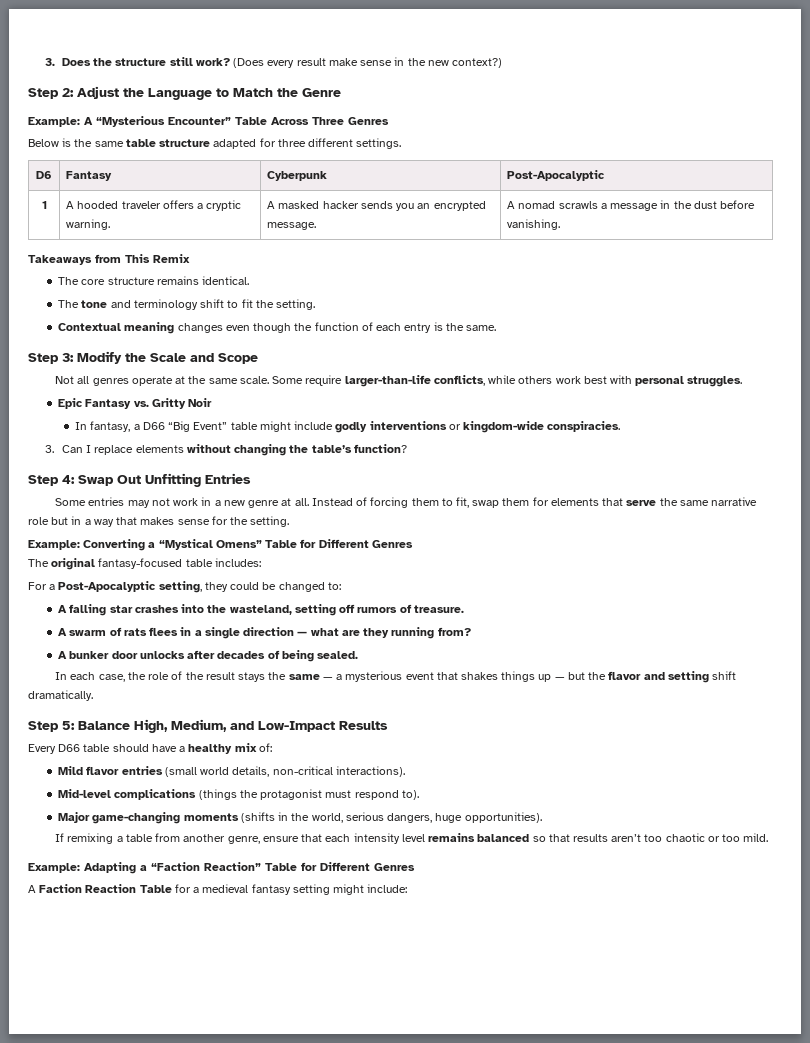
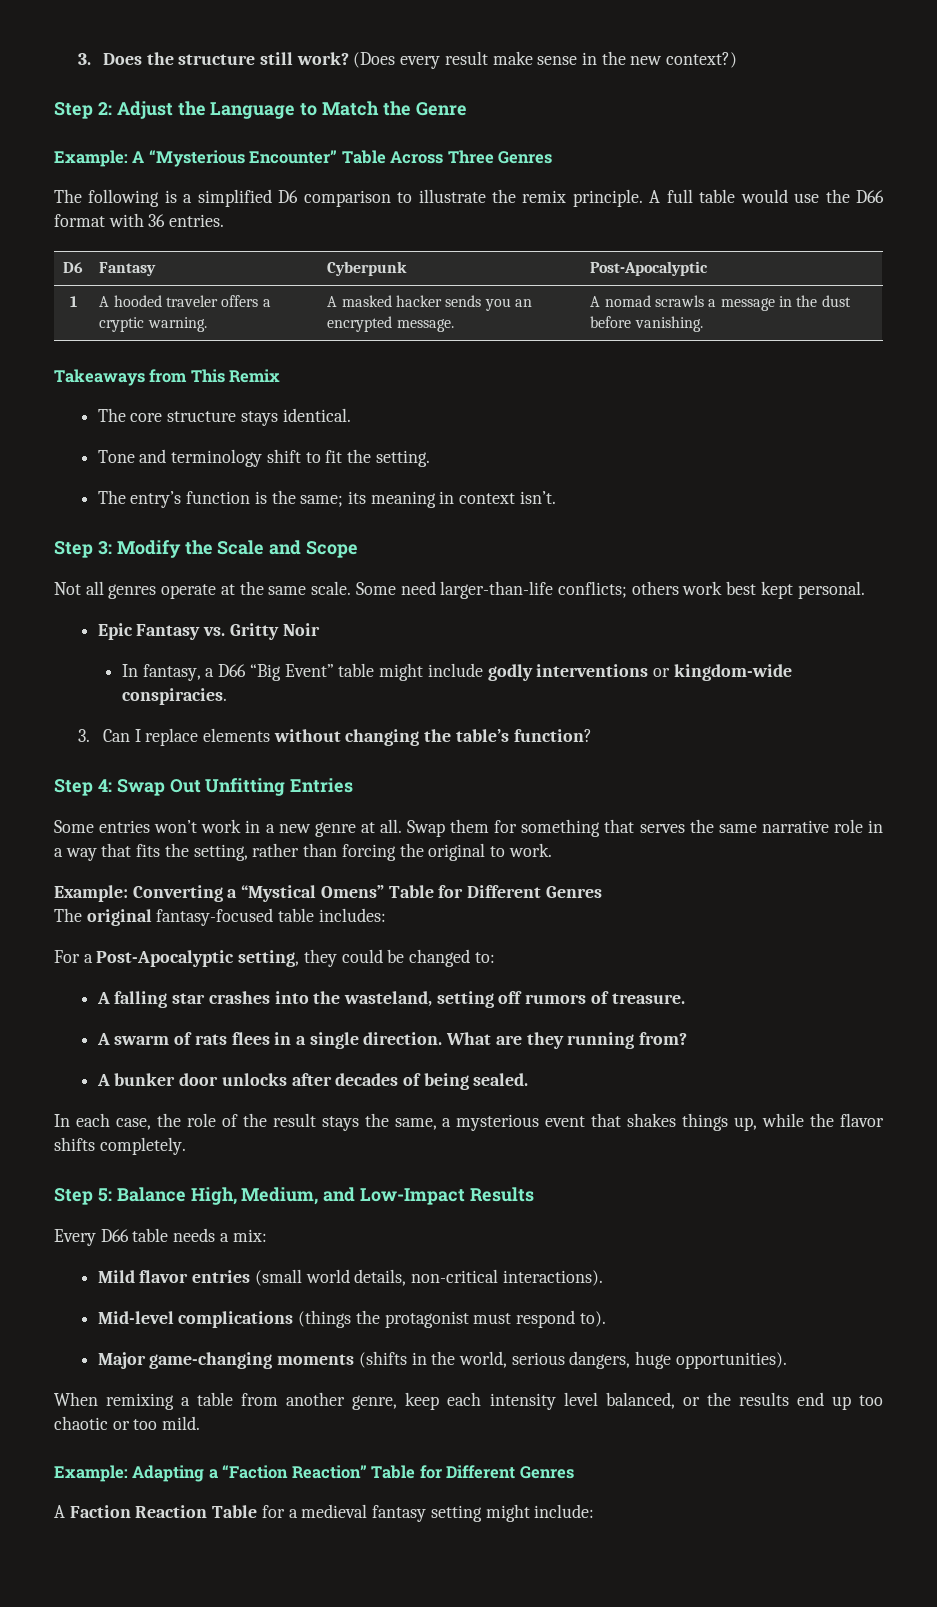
- Below is the same table structure adapted for three different settings.
+ The following is a simplified D6 comparison to illustrate the remix principle. A full table would use the D66 format with 36 entries.
- The core structure remains identical.
+ The core structure stays identical.
- The tone and terminology shift to fit the setting.
+ Tone and terminology shift to fit the setting.
- Contextual meaning changes even though the function of each entry is the same.
+ The entry’s function is the same; its meaning in context isn’t.
- Some require larger-than-life conflicts, while others work best with personal struggles.
+ Some need larger-than-life conflicts; others work best kept personal.
- Some entries may not work in a new genre at all.
+ Some entries won’t work in a new genre at all.
- Instead of forcing them to fit, swap them for elements that serve the same narrative role but in a way that makes sense for the setting.
+ Swap them for something that serves the same narrative role in a way that fits the setting, rather than forcing the original to work.
- A swarm of rats flees in a single direction — what are they running from?
+ A swarm of rats flees in a single direction. What are they running from?
- In each case, the role of the result stays the same — a mysterious event that shakes things up — but the flavor and setting shift dramatically.
+ In each case, the role of the result stays the same, a mysterious event that shakes things up, while the flavor shifts completely.
- Every D66 table should have a healthy mix of:
+ Every D66 table needs a mix:
- If remixing a table from another genre, ensure that each intensity level remains balanced so that results aren’t too chaotic or too mild.
+ When remixing a table from another genre, keep each intensity level balanced, or the results end up too chaotic or too mild.

